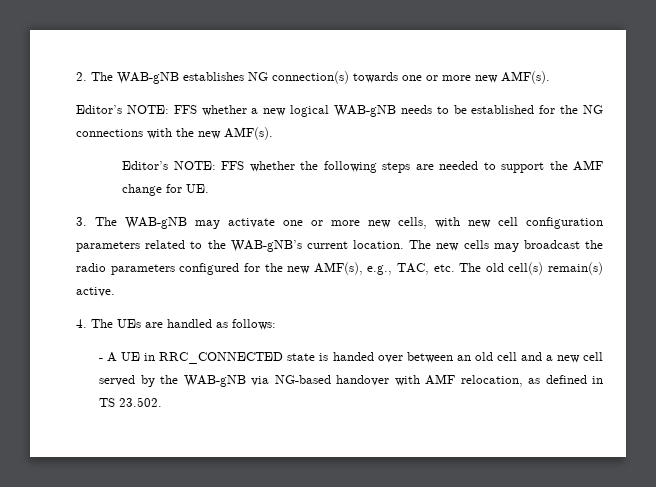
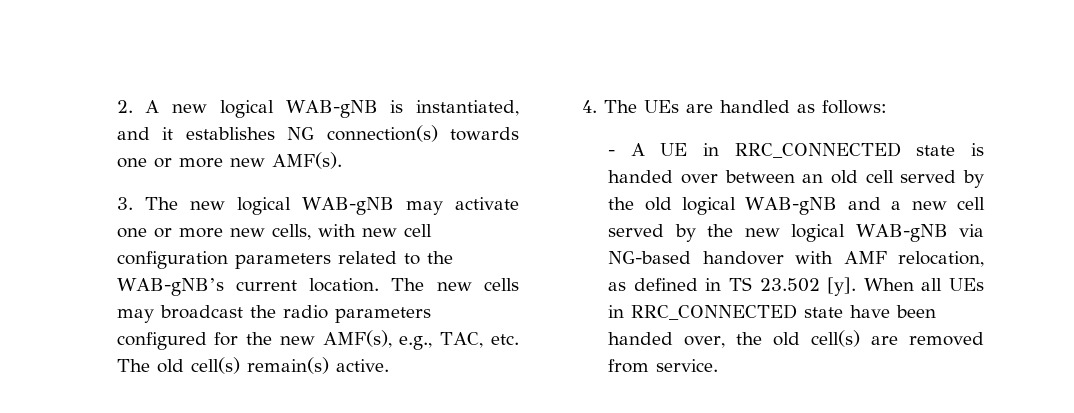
- 2. The WAB-gNB establishes NG connection(s) towards one or more new AMF(s).
+ 2. A new logical WAB-gNB is instantiated, and it establishes NG connection(s) towards one or more new AMF(s).
- Editor’s NOTE: FFS whether a new logical WAB-gNB needs to be established for the NG connections with the new AMF(s).
- Editor’s NOTE: FFS whether the following steps are needed to support the AMF change for UE.
- 3. The WAB-gNB may activate one or more new cells, with new cell configuration parameters related to the WAB-gNB’s current location.
+ 3. The new logical WAB-gNB may activate one or more new cells, with new cell configuration parameters related to the WAB-gNB’s current location.
- - A UE in RRC_CONNECTED state is handed over between an old cell and a new cell served by the WAB-gNB via NG-based handover with AMF relocation, as defined in TS 23.502.
+ - A UE in RRC_CONNECTED state is handed over between an old cell served by the old logical WAB-gNB and a new cell served by the new logical WAB-gNB via NG-based handover with AMF relocation, as defined in TS 23.502 [y]. When all UEs in RRC_CONNECTED state have been handed over, the old cell(s) are removed from service.

